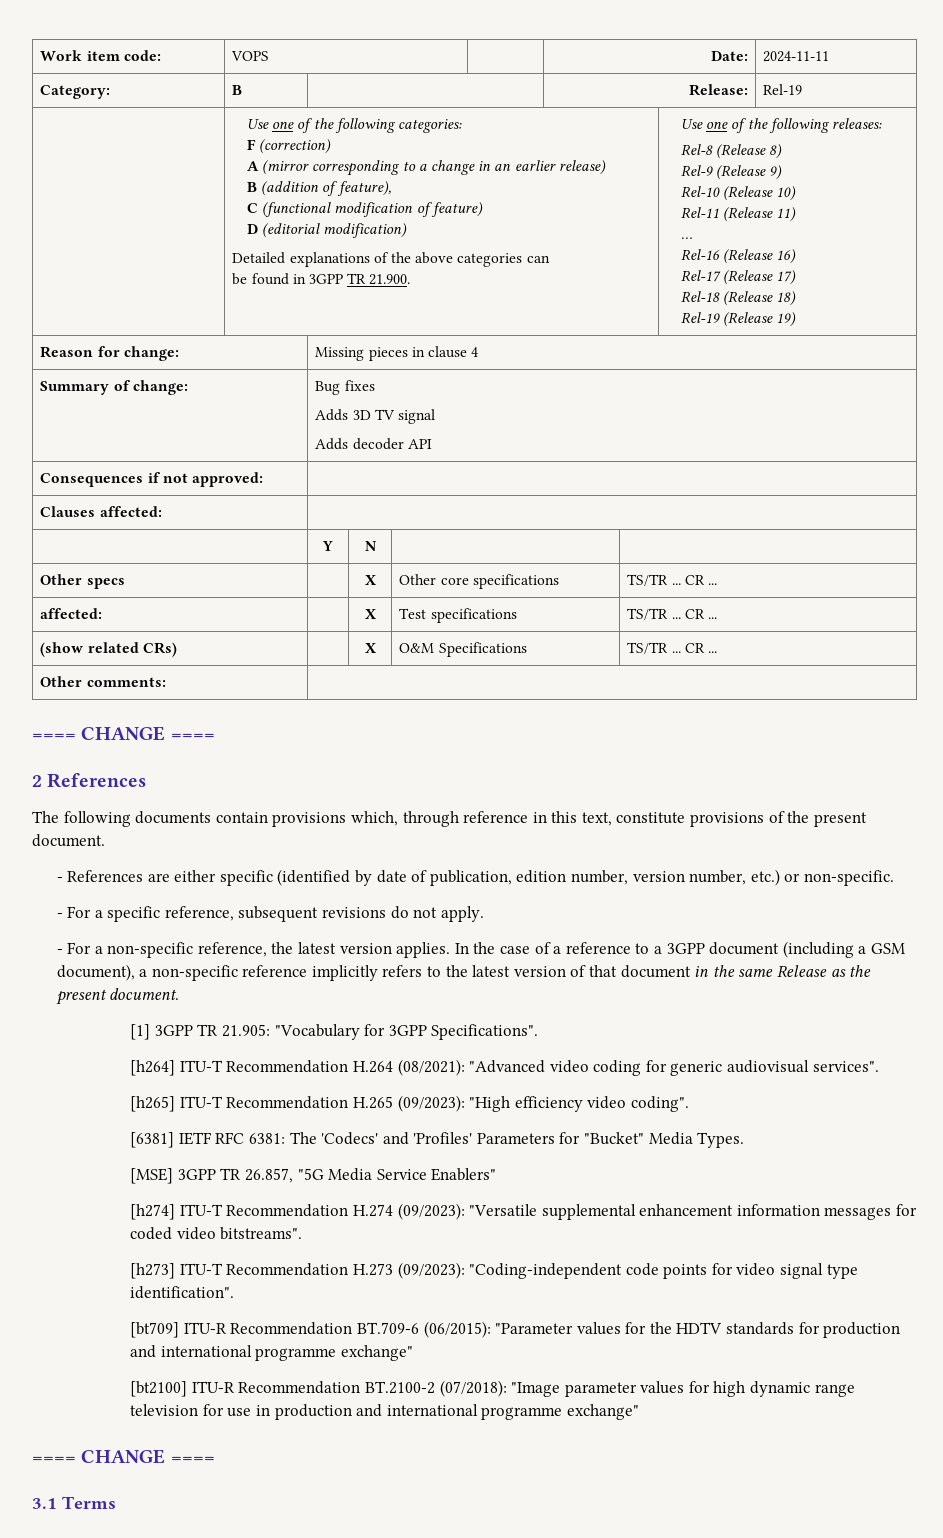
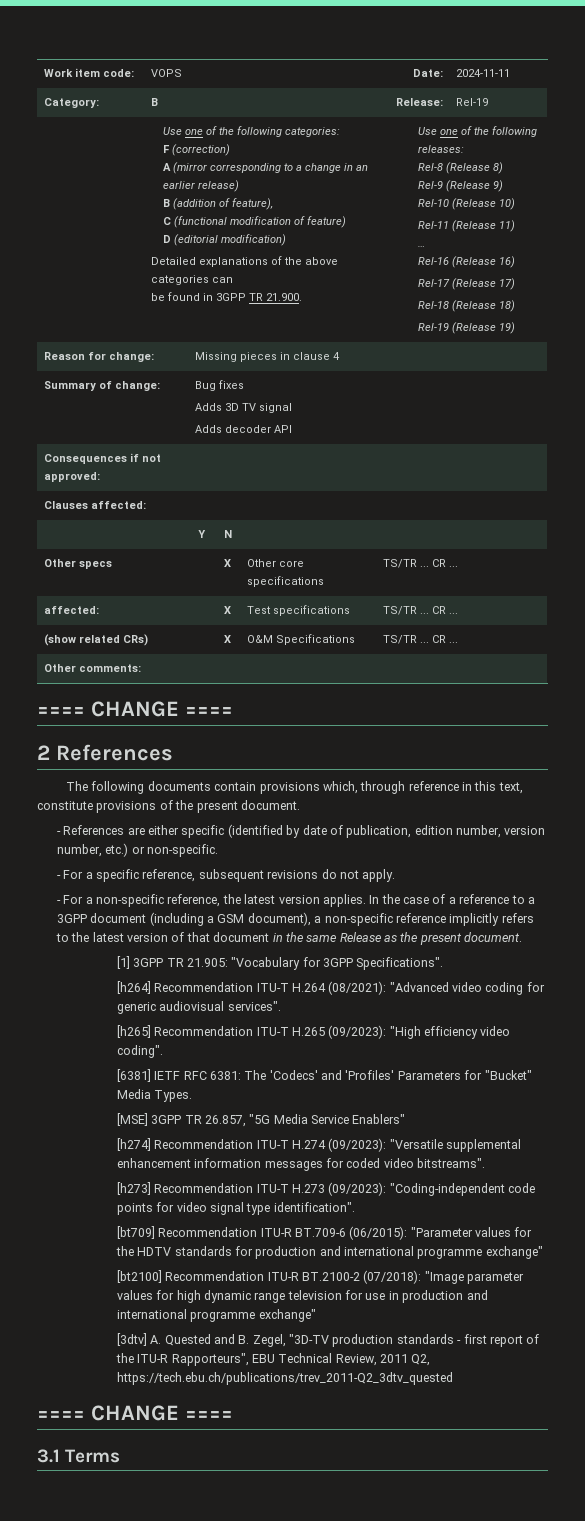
- [h264] ITU-T Recommendation H.264 (08/2021): "Advanced video coding for generic audiovisual services".
+ [h264] Recommendation ITU-T H.264 (08/2021): "Advanced video coding for generic audiovisual services".
- [h265] ITU-T Recommendation H.265 (09/2023): "High efficiency video coding".
+ [h265] Recommendation ITU-T H.265 (09/2023): "High efficiency video coding".
- [h274] ITU-T Recommendation H.274 (09/2023): "Versatile supplemental enhancement information messages for coded video bitstreams".
+ [h274] Recommendation ITU-T H.274 (09/2023): "Versatile supplemental enhancement information messages for coded video bitstreams".
- [h273] ITU-T Recommendation H.273 (09/2023): "Coding-independent code points for video signal type identification".
+ [h273] Recommendation ITU-T H.273 (09/2023): "Coding-independent code points for video signal type identification".
- [bt709] ITU-R Recommendation BT.709-6 (06/2015): "Parameter values for the HDTV standards for production and international programme exchange"
+ [bt709] Recommendation ITU-R BT.709-6 (06/2015): "Parameter values for the HDTV standards for production and international programme exchange"
- [bt2100] ITU-R Recommendation BT.2100-2 (07/2018): "Image parameter values for high dynamic range television for use in production and international programme exchange"
+ [bt2100] Recommendation ITU-R BT.2100-2 (07/2018): "Image parameter values for high dynamic range television for use in production and international programme exchange"
+ [3dtv] A. Quested and B. Zegel, "3D-TV production standards - first report of the ITU-R Rapporteurs", EBU Technical Review, 2011 Q2, https://tech.ebu.ch/publications/trev_2011-Q2_3dtv_quested

